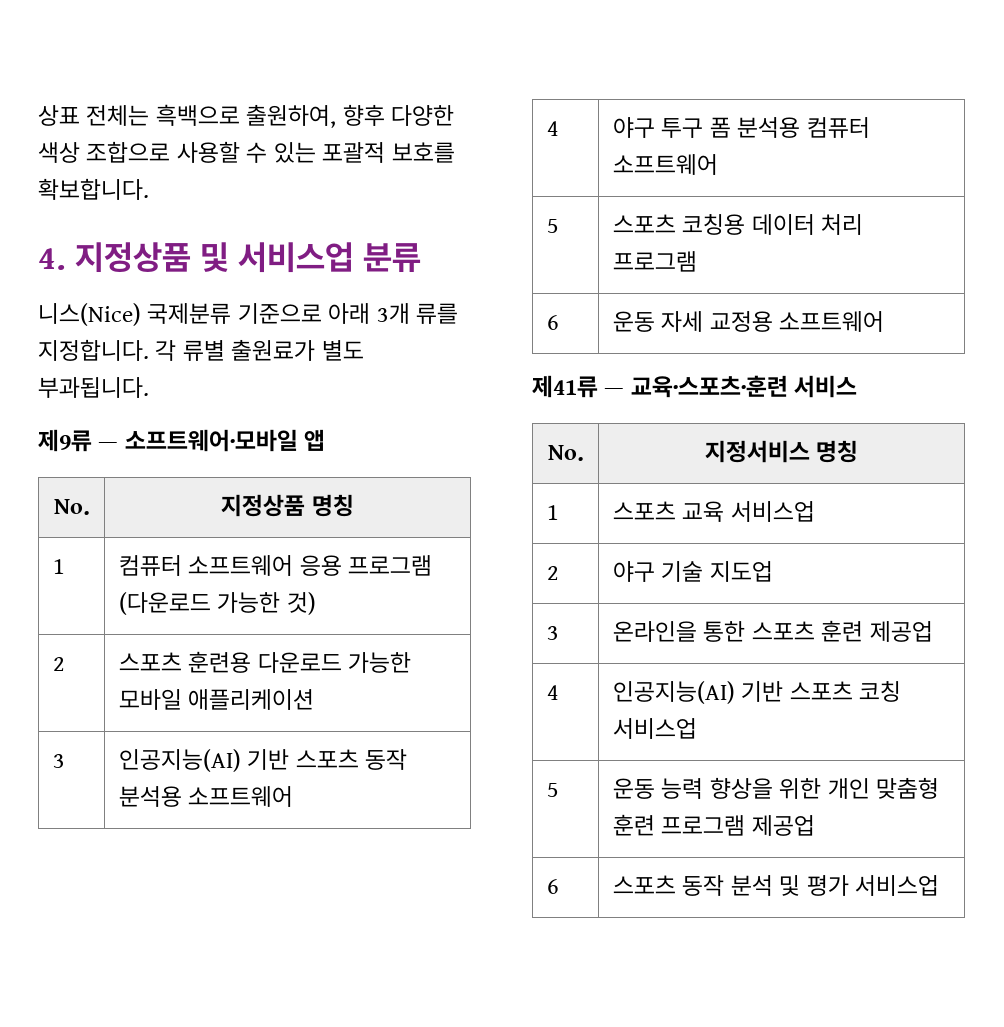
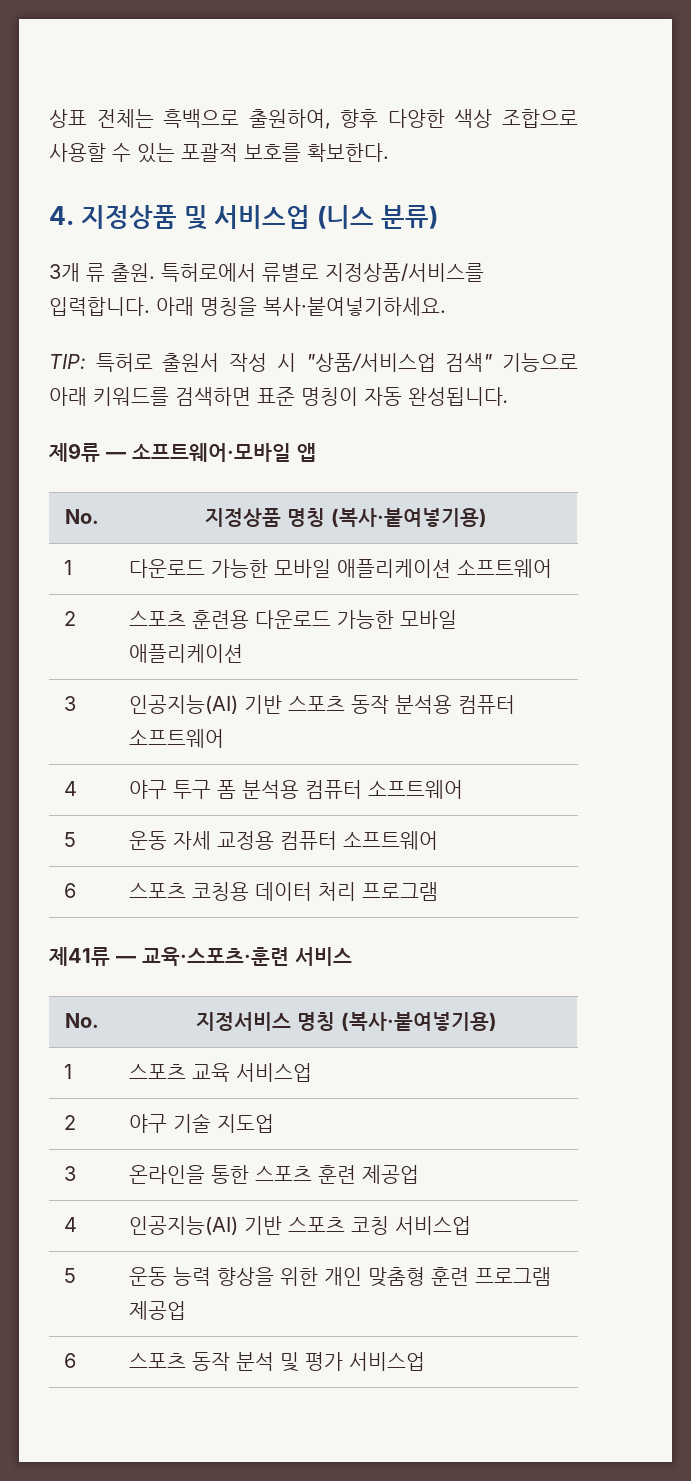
- 상표 전체는 흑백으로 출원하여, 향후 다양한 색상 조합으로 사용할 수 있는 포괄적 보호를 확보합니다.
+ 상표 전체는 흑백으로 출원하여, 향후 다양한 색상 조합으로 사용할 수 있는 포괄적 보호를 확보한다.
- 4. 지정상품 및 서비스업 분류
- 니스(Nice) 국제분류 기준으로 아래 3개 류를 지정합니다. 각 류별 출원료가 별도 부과됩니다.
+ 4. 지정상품 및 서비스업 (니스 분류)
+ 3개 류 출원. 특허로에서 류별로 지정상품/서비스를 입력합니다. 아래 명칭을 복사·붙여넣기하세요.
+ TIP: 특허로 출원서 작성 시 "상품/서비스업 검색" 기능으로 아래 키워드를 검색하면 표준 명칭이 자동 완성됩니다.
- No. | 지정상품 명칭
- 1 | 컴퓨터 소프트웨어 응용 프로그램 (다운로드 가능한 것)
+ No. | 지정상품 명칭 (복사·붙여넣기용)
+ 1 | 다운로드 가능한 모바일 애플리케이션 소프트웨어
- 3 | 인공지능(AI) 기반 스포츠 동작 분석용 소프트웨어
+ 3 | 인공지능(AI) 기반 스포츠 동작 분석용 컴퓨터 소프트웨어
- 5 | 스포츠 코칭용 데이터 처리 프로그램
+ 5 | 운동 자세 교정용 컴퓨터 소프트웨어
+ 6 | 스포츠 코칭용 데이터 처리 프로그램
- 6 | 운동 자세 교정용 소프트웨어
- No. | 지정서비스 명칭
+ No. | 지정서비스 명칭 (복사·붙여넣기용)

